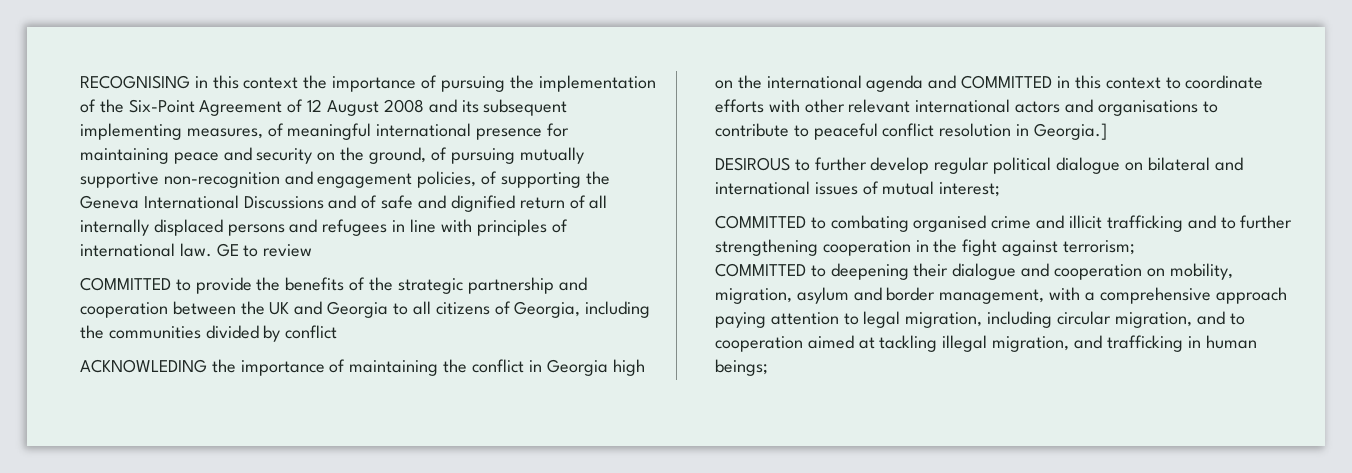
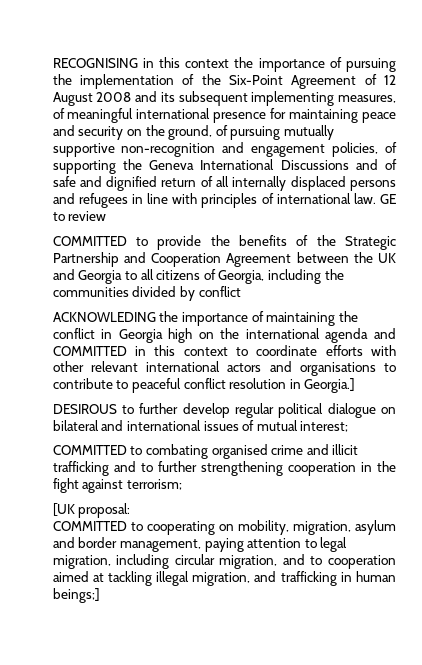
- COMMITTED to provide the benefits of the strategic partnership and cooperation between the UK and Georgia to all citizens of Georgia, including the communities divided by conflict
+ COMMITTED to provide the benefits of the Strategic Partnership and Cooperation Agreement between the UK and Georgia to all citizens of Georgia, including the communities divided by conflict
- COMMITTED to deepening their dialogue and cooperation on mobility, migration, asylum and border management, with a comprehensive approach paying attention to legal migration, including circular migration, and to cooperation aimed at tackling illegal migration, and trafficking in human beings;
+ [UK proposal:
+ COMMITTED to cooperating on mobility, migration, asylum and border management, paying attention to legal migration, including circular migration, and to cooperation aimed at tackling illegal migration, and trafficking in human beings;]

